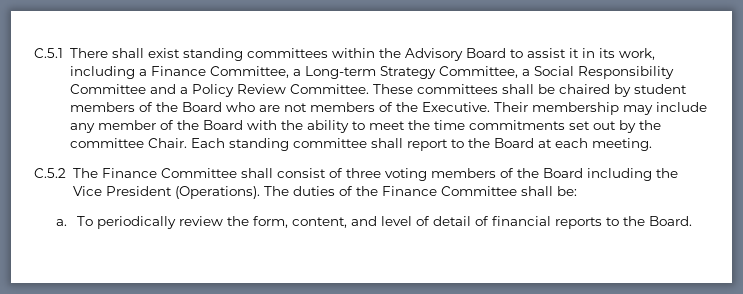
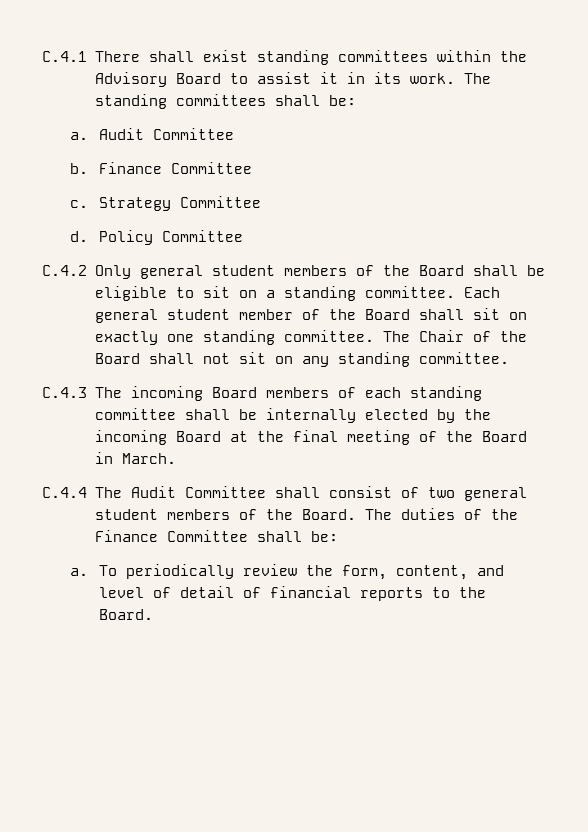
- C.5.1 There shall exist standing committees within the Advisory Board to assist it in its work, including a Finance Committee, a Long-term Strategy Committee, a Social Responsibility Committee and a Policy Review Committee. These committees shall be chaired by student members of the Board who are not members of the Executive. Their membership may include any member of the Board with the ability to meet the time commitments set out by the committee Chair. Each standing committee shall report to the Board at each meeting.
- C.5.2 The Finance Committee shall consist of three voting members of the Board including the Vice President (Operations).
+ C.4.1 There shall exist standing committees within the Advisory Board to assist it in its work. The standing committees shall be:
+ a. Audit Committee
+ b. Finance Committee
+ c. Strategy Committee
+ d. Policy Committee
+ C.4.2 Only general student members of the Board shall be eligible to sit on a standing committee. Each general student member of the Board shall sit on exactly one standing committee. The Chair of the Board shall not sit on any standing committee.
+ C.4.3 The incoming Board members of each standing committee shall be internally elected by the incoming Board at the final meeting of the Board in March.
+ C.4.4 The Audit Committee shall consist of two general student members of the Board.

